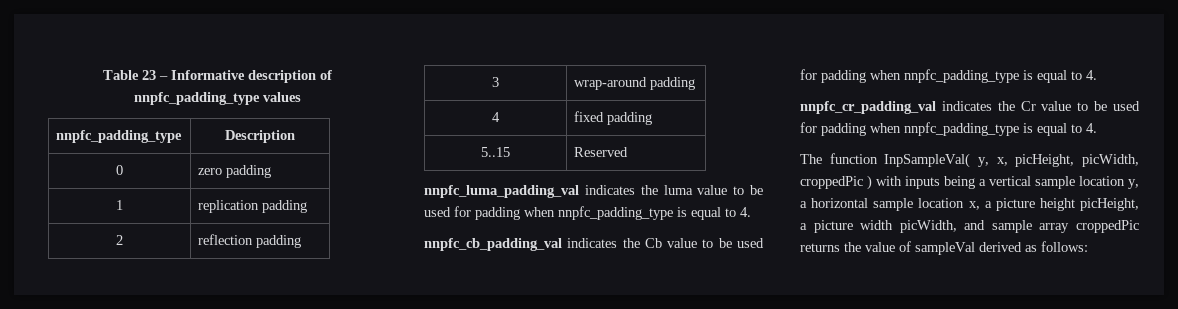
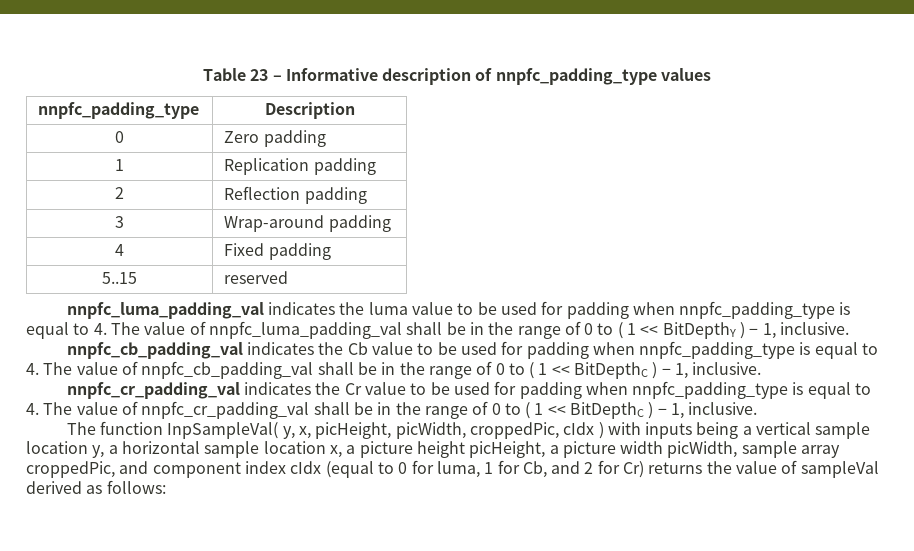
- 0 | zero padding
+ 0 | Zero padding
- 1 | replication padding
+ 1 | Replication padding
- 2 | reflection padding
+ 2 | Reflection padding
- 3 | wrap-around padding
+ 3 | Wrap-around padding
- 4 | fixed padding
+ 4 | Fixed padding
- 5..15 | Reserved
+ 5..15 | reserved
- nnpfc_luma_padding_val indicates the luma value to be used for padding when nnpfc_padding_type is equal to 4.
+ nnpfc_luma_padding_val indicates the luma value to be used for padding when nnpfc_padding_type is equal to 4. The value of nnpfc_luma_padding_val shall be in the range of 0 to ( 1 << BitDepthY ) − 1, inclusive.
- nnpfc_cb_padding_val indicates the Cb value to be used for padding when nnpfc_padding_type is equal to 4.
+ nnpfc_cb_padding_val indicates the Cb value to be used for padding when nnpfc_padding_type is equal to 4. The value of nnpfc_cb_padding_val shall be in the range of 0 to ( 1 << BitDepthC ) − 1, inclusive.
- nnpfc_cr_padding_val indicates the Cr value to be used for padding when nnpfc_padding_type is equal to 4.
+ nnpfc_cr_padding_val indicates the Cr value to be used for padding when nnpfc_padding_type is equal to 4. The value of nnpfc_cr_padding_val shall be in the range of 0 to ( 1 << BitDepthC ) − 1, inclusive.
- The function InpSampleVal( y, x, picHeight, picWidth, croppedPic ) with inputs being a vertical sample location y, a horizontal sample location x, a picture height picHeight, a picture width picWidth, and sample array croppedPic returns the value of sampleVal derived as follows:
+ The function InpSampleVal( y, x, picHeight, picWidth, croppedPic, cIdx ) with inputs being a vertical sample location y, a horizontal sample location x, a picture height picHeight, a picture width picWidth, sample array croppedPic, and component index cIdx (equal to 0 for luma, 1 for Cb, and 2 for Cr) returns the value of sampleVal derived as follows:

